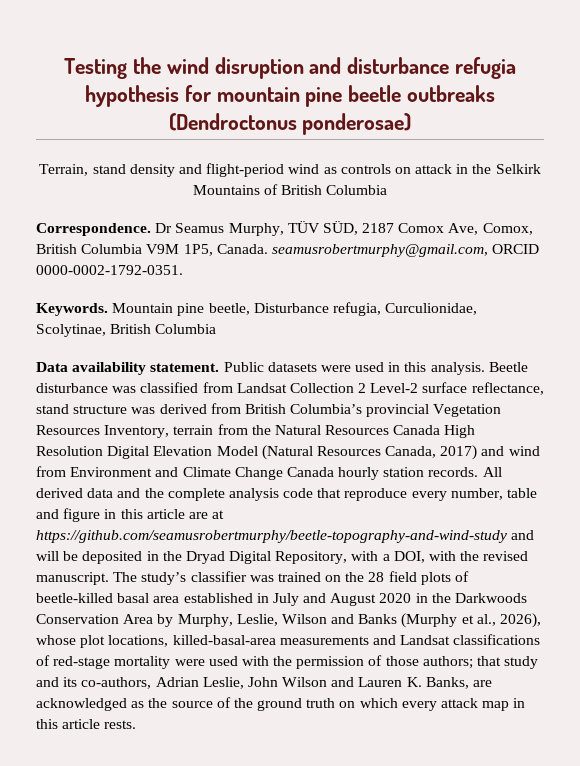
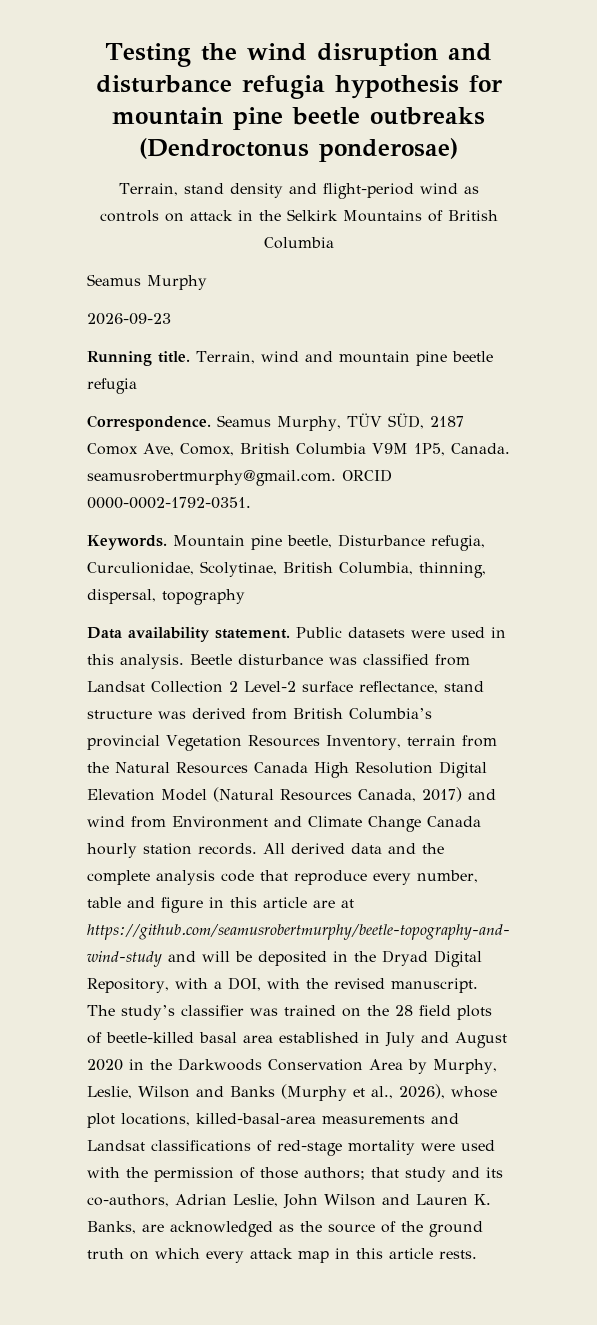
+ Seamus Murphy
+ 2026-09-23
+ Running title. Terrain, wind and mountain pine beetle refugia
- Dr Seamus Murphy, TÜV SÜD, 2187 Comox Ave, Comox, British Columbia V9M 1P5, Canada. seamusrobertmurphy@gmail.com, ORCID 0000-0002-1792-0351.
+ Seamus Murphy, TÜV SÜD, 2187 Comox Ave, Comox, British Columbia V9M 1P5, Canada. seamusrobertmurphy@gmail.com. ORCID 0000-0002-1792-0351.
- Mountain pine beetle, Disturbance refugia, Curculionidae, Scolytinae, British Columbia
+ Mountain pine beetle, Disturbance refugia, Curculionidae, Scolytinae, British Columbia, thinning, dispersal, topography

